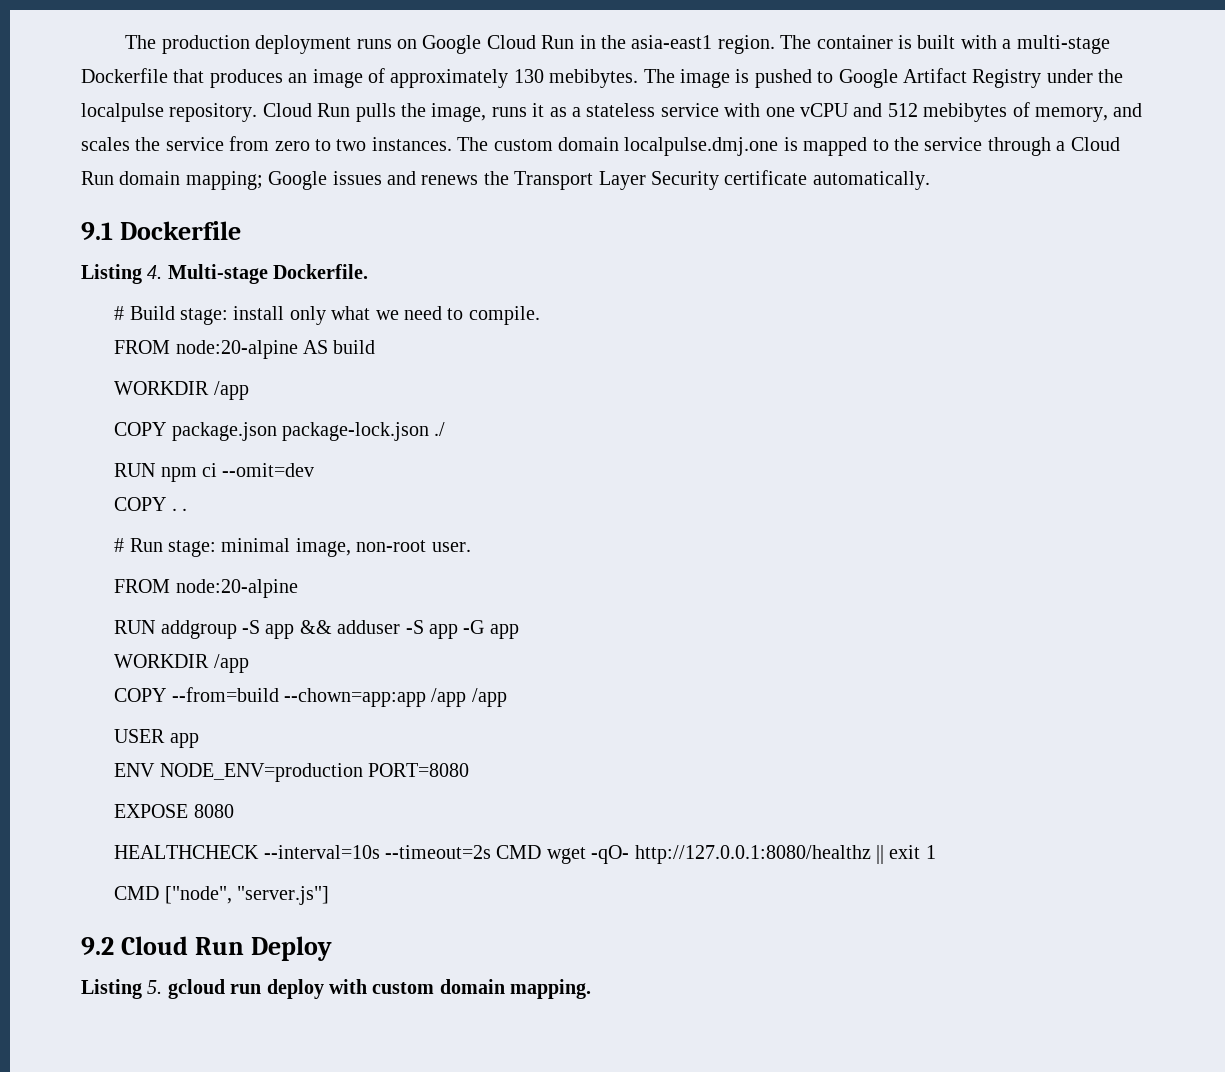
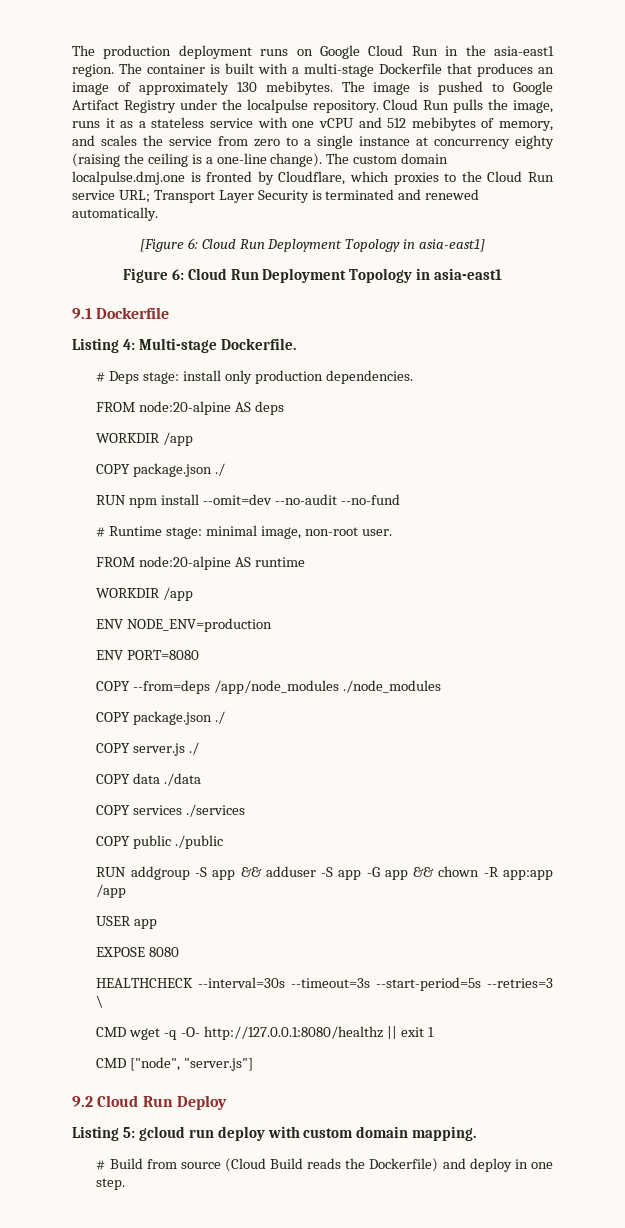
- Cloud Run pulls the image, runs it as a stateless service with one vCPU and 512 mebibytes of memory, and scales the service from zero to two instances.
+ Cloud Run pulls the image, runs it as a stateless service with one vCPU and 512 mebibytes of memory, and scales the service from zero to a single instance at concurrency eighty (raising the ceiling is a one-line change).
- The custom domain localpulse.dmj.one is mapped to the service through a Cloud Run domain mapping; Google issues and renews the Transport Layer Security certificate automatically.
+ The custom domain localpulse.dmj.one is fronted by Cloudflare, which proxies to the Cloud Run service URL; Transport Layer Security is terminated and renewed automatically.
+ [Figure 6: Cloud Run Deployment Topology in asia-east1]
+ Figure 6: Cloud Run Deployment Topology in asia-east1
- Listing 4. Multi-stage Dockerfile.
+ Listing 4: Multi-stage Dockerfile.
- # Build stage: install only what we need to compile.
- FROM node:20-alpine AS build
+ # Deps stage: install only production dependencies.
+ FROM node:20-alpine AS deps
  WORKDIR /app
- COPY package.json package-lock.json ./
+ COPY package.json ./
- RUN npm ci --omit=dev
- COPY . .
- # Run stage: minimal image, non-root user.
- FROM node:20-alpine
+ RUN npm install --omit=dev --no-audit --no-fund
+ # Runtime stage: minimal image, non-root user.
+ FROM node:20-alpine AS runtime
+ WORKDIR /app
+ ENV NODE_ENV=production
+ ENV PORT=8080
+ COPY --from=deps /app/node_modules ./node_modules
+ COPY package.json ./
+ COPY server.js ./
+ COPY data ./data
+ COPY services ./services
+ COPY public ./public
- RUN addgroup -S app && adduser -S app -G app
- WORKDIR /app
- COPY --from=build --chown=app:app /app /app
+ RUN addgroup -S app && adduser -S app -G app && chown -R app:app /app
- ENV NODE_ENV=production PORT=8080
- HEALTHCHECK --interval=10s --timeout=2s CMD wget -qO- http://127.0.0.1:8080/healthz || exit 1
+ HEALTHCHECK --interval=30s --timeout=3s --start-period=5s --retries=3 \
+ CMD wget -q -O- http://127.0.0.1:8080/healthz || exit 1
- Listing 5. gcloud run deploy with custom domain mapping.
+ Listing 5: gcloud run deploy with custom domain mapping.
+ # Build from source (Cloud Build reads the Dockerfile) and deploy in one step.

